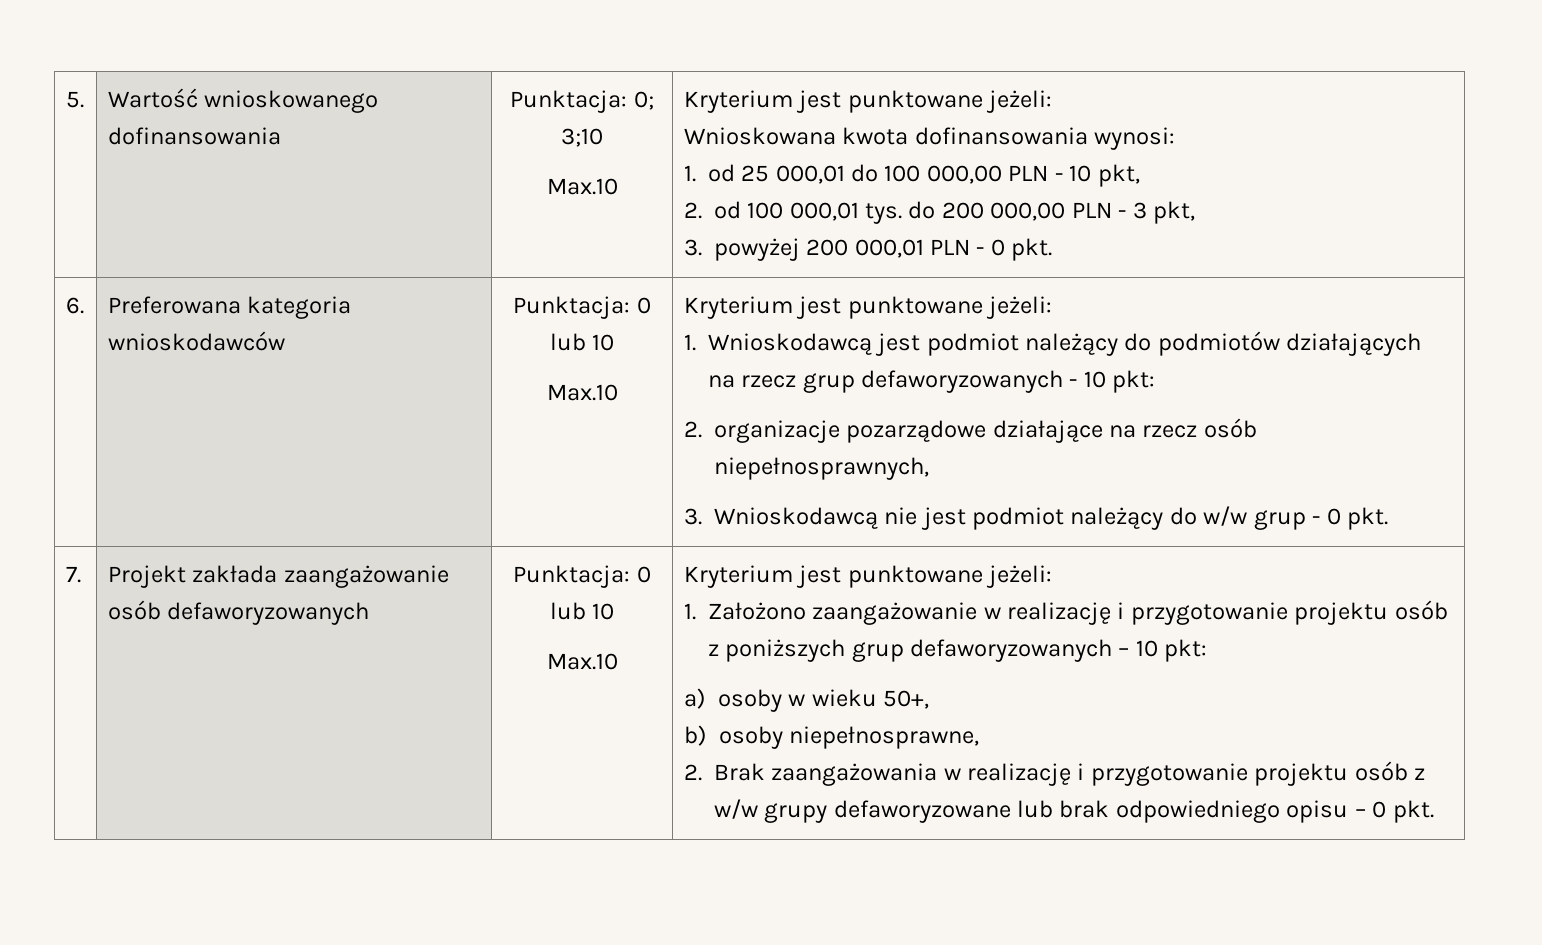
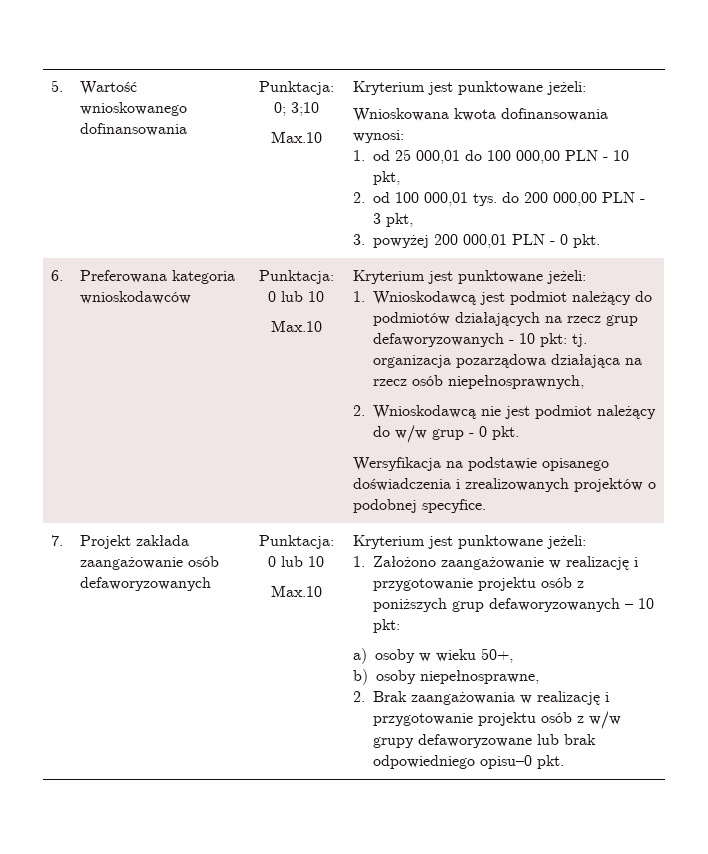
- 1. Wnioskodawcą jest podmiot należący do podmiotów działających na rzecz grup defaworyzowanych - 10 pkt:
- 2. organizacje pozarządowe działające na rzecz osób niepełnosprawnych,
+ 1. Wnioskodawcą jest podmiot należący do podmiotów działających na rzecz grup defaworyzowanych - 10 pkt: tj. organizacja pozarządowa działająca na rzecz osób niepełnosprawnych,
- 3. Wnioskodawcą nie jest podmiot należący do w/w grup - 0 pkt.
+ 2. Wnioskodawcą nie jest podmiot należący do w/w grup - 0 pkt.
+ Wersyfikacja na podstawie opisanego doświadczenia i zrealizowanych projektów o podobnej specyfice.
- 2. Brak zaangażowania w realizację i przygotowanie projektu osób z w/w grupy defaworyzowane lub brak odpowiedniego opisu – 0 pkt.
+ 2. Brak zaangażowania w realizację i przygotowanie projektu osób z w/w grupy defaworyzowane lub brak odpowiedniego opisu–0 pkt.

